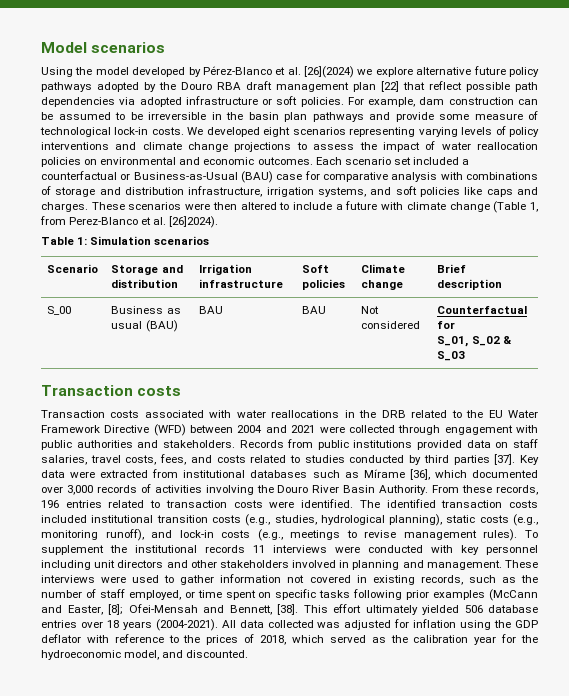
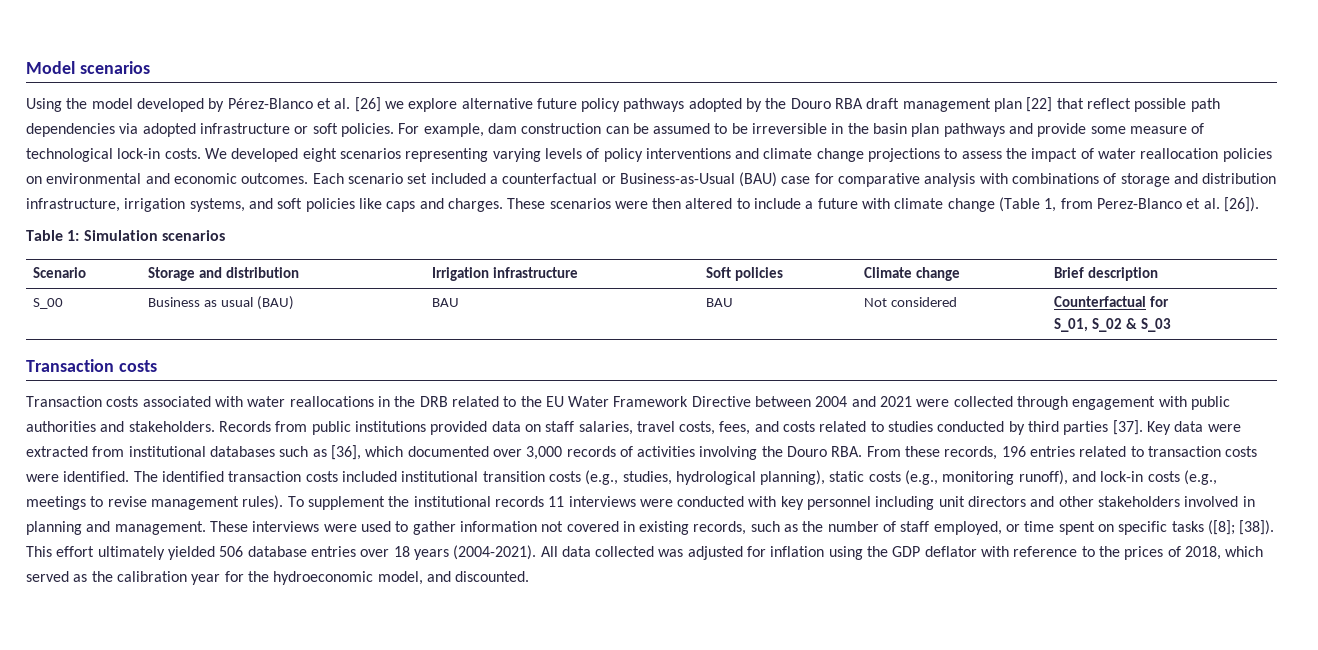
- Using the model developed by Pérez-Blanco et al. [26](2024) we explore alternative future policy pathways adopted by the Douro RBA draft management plan [22] that reflect possible path dependencies via adopted infrastructure or soft policies.
+ Using the model developed by Pérez-Blanco et al. [26] we explore alternative future policy pathways adopted by the Douro RBA draft management plan [22] that reflect possible path dependencies via adopted infrastructure or soft policies.
- These scenarios were then altered to include a future with climate change (Table 1, from Perez-Blanco et al. [26]2024).
+ These scenarios were then altered to include a future with climate change (Table 1, from Perez-Blanco et al. [26]).
- Transaction costs associated with water reallocations in the DRB related to the EU Water Framework Directive (WFD) between 2004 and 2021 were collected through engagement with public authorities and stakeholders.
+ Transaction costs associated with water reallocations in the DRB related to the EU Water Framework Directive between 2004 and 2021 were collected through engagement with public authorities and stakeholders.
- Key data were extracted from institutional databases such as Mírame [36], which documented over 3,000 records of activities involving the Douro River Basin Authority. From these records, 196 entries related to transaction costs were identified.
+ Key data were extracted from institutional databases such as [36], which documented over 3,000 records of activities involving the Douro RBA. From these records, 196 entries related to transaction costs were identified.
- These interviews were used to gather information not covered in existing records, such as the number of staff employed, or time spent on specific tasks following prior examples (McCann and Easter, [8]; Ofei-Mensah and Bennett, [38].
+ These interviews were used to gather information not covered in existing records, such as the number of staff employed, or time spent on specific tasks ([8]; [38]).

